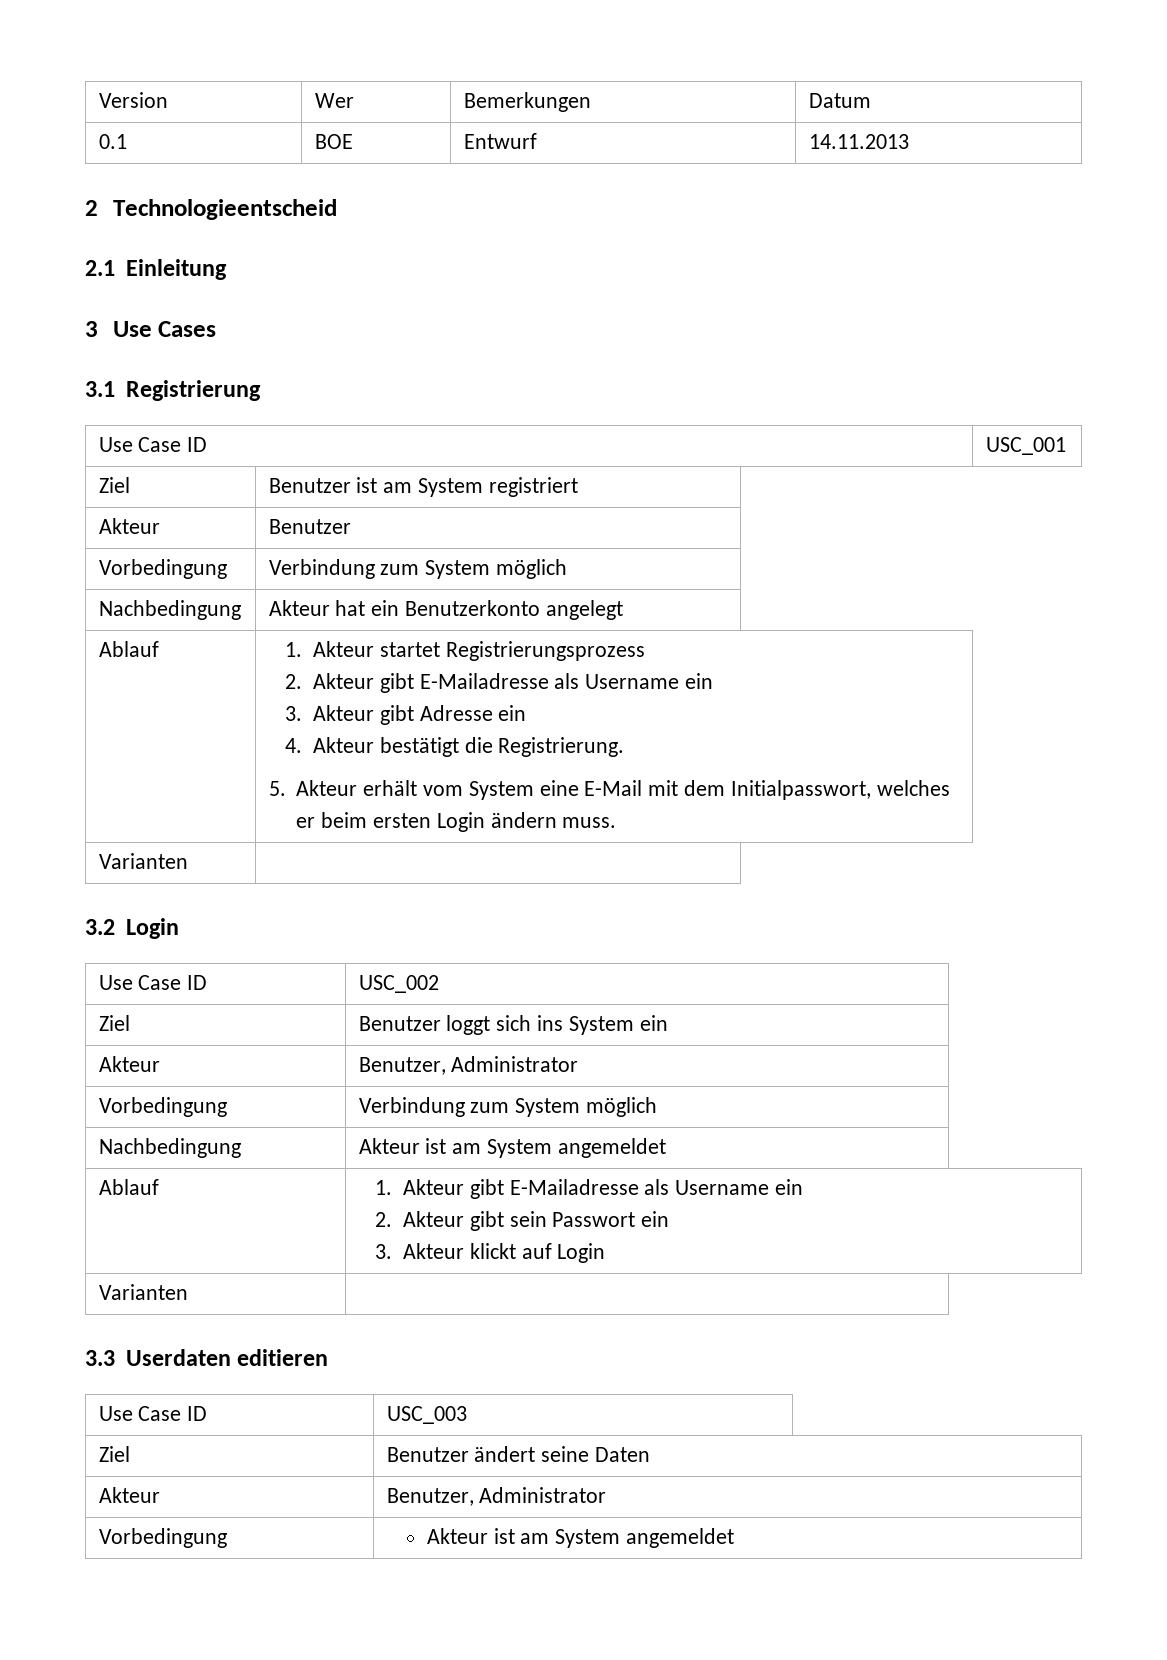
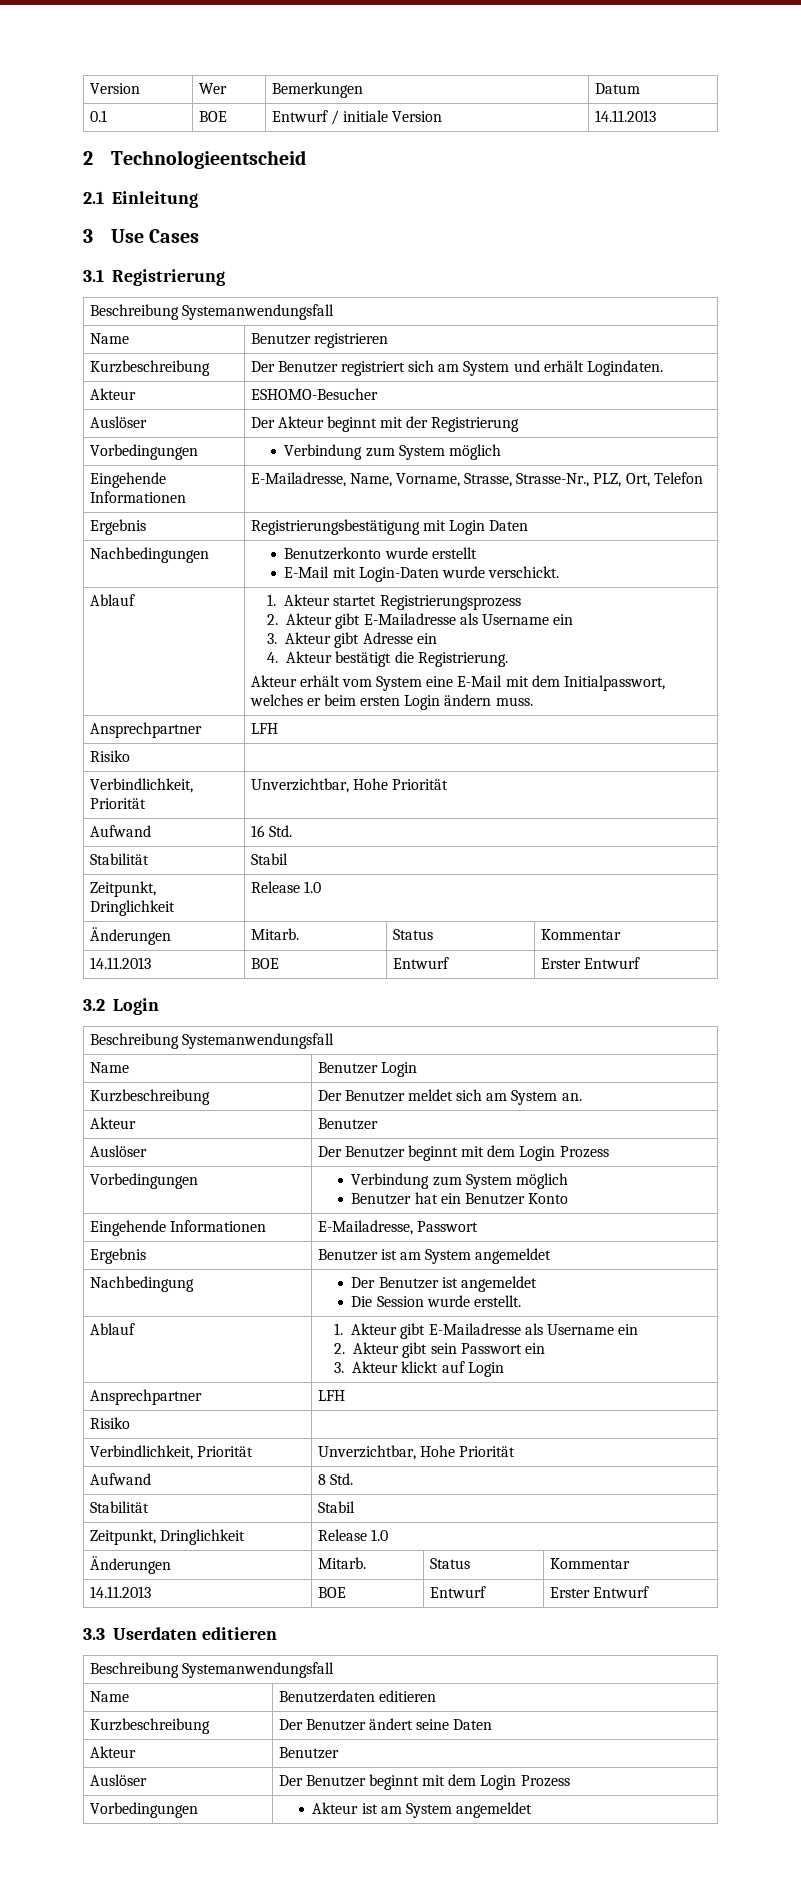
- 0.1 | BOE | Entwurf | 14.11.2013
+ 0.1 | BOE | Entwurf / initiale Version | 14.11.2013
  3.1 Registrierung
- Use Case ID | USC_001
- Ziel | Benutzer ist am System registriert
- Akteur | Benutzer
- Vorbedingung | Verbindung zum System möglich
- Nachbedingung | Akteur hat ein Benutzerkonto angelegt
+ Beschreibung Systemanwendungsfall
+ Name | Benutzer registrieren
+ Kurzbeschreibung | Der Benutzer registriert sich am System und erhält Logindaten.
+ Akteur | ESHOMO-Besucher
+ Auslöser | Der Akteur beginnt mit der Registrierung
+ Vorbedingungen | Verbindung zum System möglich
+ Eingehende Informationen | E-Mailadresse, Name, Vorname, Strasse, Strasse-Nr., PLZ, Ort, Telefon
+ Ergebnis | Registrierungsbestätigung mit Login Daten
+ Nachbedingungen | Benutzerkonto wurde erstellt
+ E-Mail mit Login-Daten wurde verschickt.
  Ablauf | 1. Akteur startet Registrierungsprozess
  2. Akteur gibt E-Mailadresse als Username ein
  3. Akteur gibt Adresse ein
  4. Akteur bestätigt die Registrierung.
- 5. Akteur erhält vom System eine E-Mail mit dem Initialpasswort, welches er beim ersten Login ändern muss.
- Varianten |
+ Akteur erhält vom System eine E-Mail mit dem Initialpasswort, welches er beim ersten Login ändern muss.
+ Ansprechpartner | LFH
+ Risiko |
+ Verbindlichkeit, Priorität | Unverzichtbar, Hohe Priorität
+ Aufwand | 16 Std.
+ Stabilität | Stabil
+ Zeitpunkt, Dringlichkeit | Release 1.0
+ Änderungen | Mitarb. | Status | Kommentar
+ 14.11.2013 | BOE | Entwurf | Erster Entwurf
  3.2 Login
- Use Case ID | USC_002
- Ziel | Benutzer loggt sich ins System ein
- Akteur | Benutzer, Administrator
- Vorbedingung | Verbindung zum System möglich
- Nachbedingung | Akteur ist am System angemeldet
+ Beschreibung Systemanwendungsfall
+ Name | Benutzer Login
+ Kurzbeschreibung | Der Benutzer meldet sich am System an.
+ Akteur | Benutzer
+ Auslöser | Der Benutzer beginnt mit dem Login Prozess
+ Vorbedingungen | Verbindung zum System möglich
+ Benutzer hat ein Benutzer Konto
+ Eingehende Informationen | E-Mailadresse, Passwort
+ Ergebnis | Benutzer ist am System angemeldet
+ Nachbedingung | Der Benutzer ist angemeldet
+ Die Session wurde erstellt.
  Ablauf | 1. Akteur gibt E-Mailadresse als Username ein
  2. Akteur gibt sein Passwort ein
  3. Akteur klickt auf Login
- Varianten |
+ Ansprechpartner | LFH
+ Risiko |
+ Verbindlichkeit, Priorität | Unverzichtbar, Hohe Priorität
+ Aufwand | 8 Std.
+ Stabilität | Stabil
+ Zeitpunkt, Dringlichkeit | Release 1.0
+ Änderungen | Mitarb. | Status | Kommentar
+ 14.11.2013 | BOE | Entwurf | Erster Entwurf
  3.3 Userdaten editieren
- Use Case ID | USC_003
- Ziel | Benutzer ändert seine Daten
- Akteur | Benutzer, Administrator
- Vorbedingung | Akteur ist am System angemeldet
+ Beschreibung Systemanwendungsfall
+ Name | Benutzerdaten editieren
+ Kurzbeschreibung | Der Benutzer ändert seine Daten
+ Akteur | Benutzer
+ Auslöser | Der Benutzer beginnt mit dem Login Prozess
+ Vorbedingungen | Akteur ist am System angemeldet

